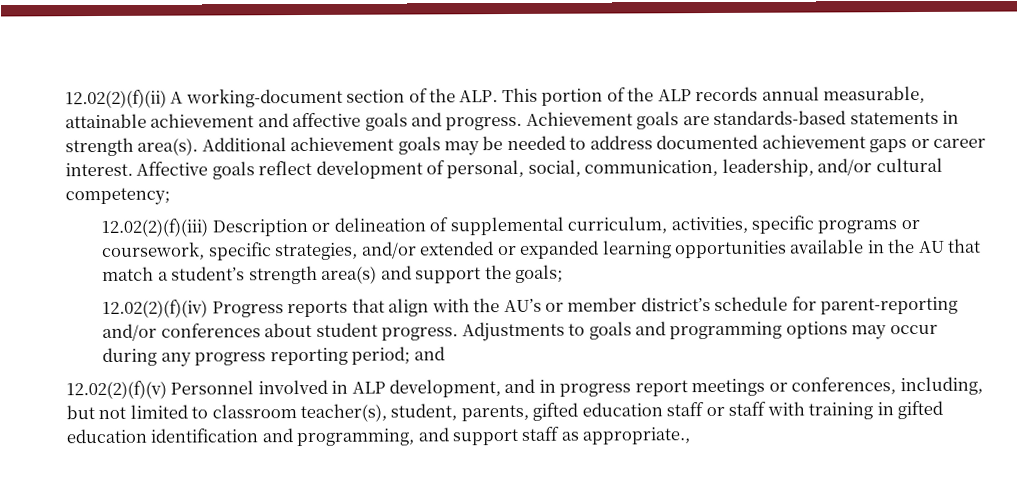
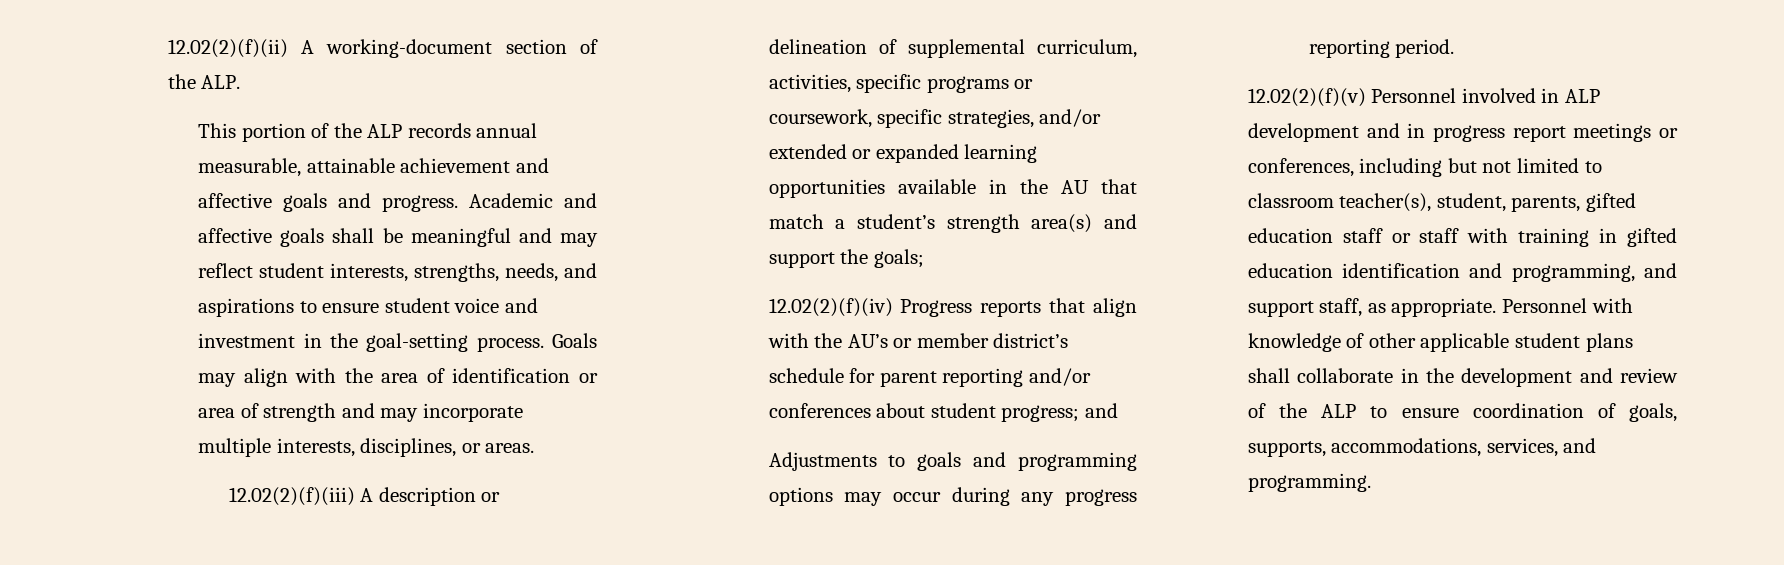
- 12.02(2)(f)(ii) A working-document section of the ALP. This portion of the ALP records annual measurable, attainable achievement and affective goals and progress.
+ 12.02(2)(f)(ii) A working-document section of the ALP.
+ This portion of the ALP records annual measurable, attainable achievement and affective goals and progress.
- Achievement goals are standards-based statements in strength area(s). Additional achievement goals may be needed to address documented achievement gaps or career interest. Affective goals reflect development of personal, social, communication, leadership, and/or cultural competency;
+ Academic and affective goals shall be meaningful and may reflect student interests, strengths, needs, and aspirations to ensure student voice and investment in the goal-setting process. Goals may align with the area of identification or area of strength and may incorporate multiple interests, disciplines, or areas.
- 12.02(2)(f)(iii) Description or delineation of supplemental curriculum, activities, specific programs or coursework, specific strategies, and/or extended or expanded learning opportunities available in the AU that match a student’s strength area(s) and support the goals;
+ 12.02(2)(f)(iii) A description or delineation of supplemental curriculum, activities, specific programs or coursework, specific strategies, and/or extended or expanded learning opportunities available in the AU that match a student’s strength area(s) and support the goals;
- 12.02(2)(f)(iv) Progress reports that align with the AU’s or member district’s schedule for parent-reporting and/or conferences about student progress. Adjustments to goals and programming options may occur during any progress reporting period; and
+ 12.02(2)(f)(iv) Progress reports that align with the AU’s or member district’s schedule for parent reporting and/or conferences about student progress; and
+ Adjustments to goals and programming options may occur during any progress reporting period.
- 12.02(2)(f)(v) Personnel involved in ALP development, and in progress report meetings or conferences, including, but not limited to classroom teacher(s), student, parents, gifted education staff or staff with training in gifted education identification and programming, and support staff as appropriate.,
+ 12.02(2)(f)(v) Personnel involved in ALP development and in progress report meetings or conferences, including but not limited to classroom teacher(s), student, parents, gifted education staff or staff with training in gifted education identification and programming, and support staff, as appropriate. Personnel with knowledge of other applicable student plans shall collaborate in the development and review of the ALP to ensure coordination of goals, supports, accommodations, services, and programming.

